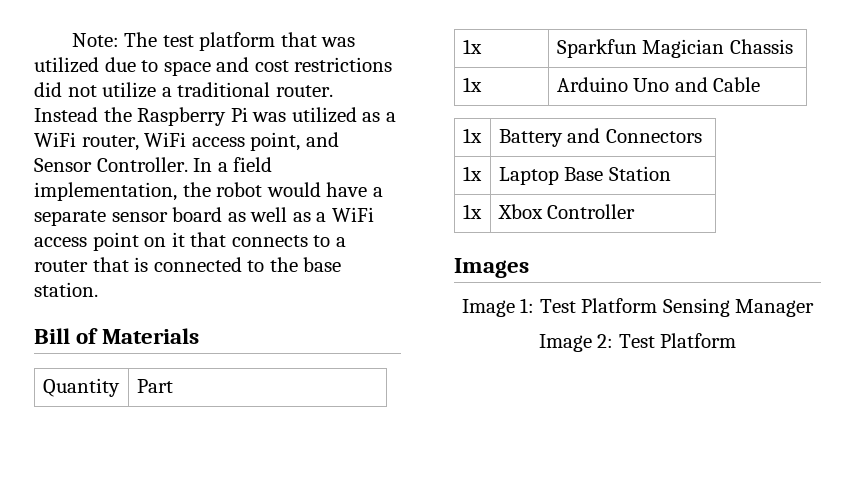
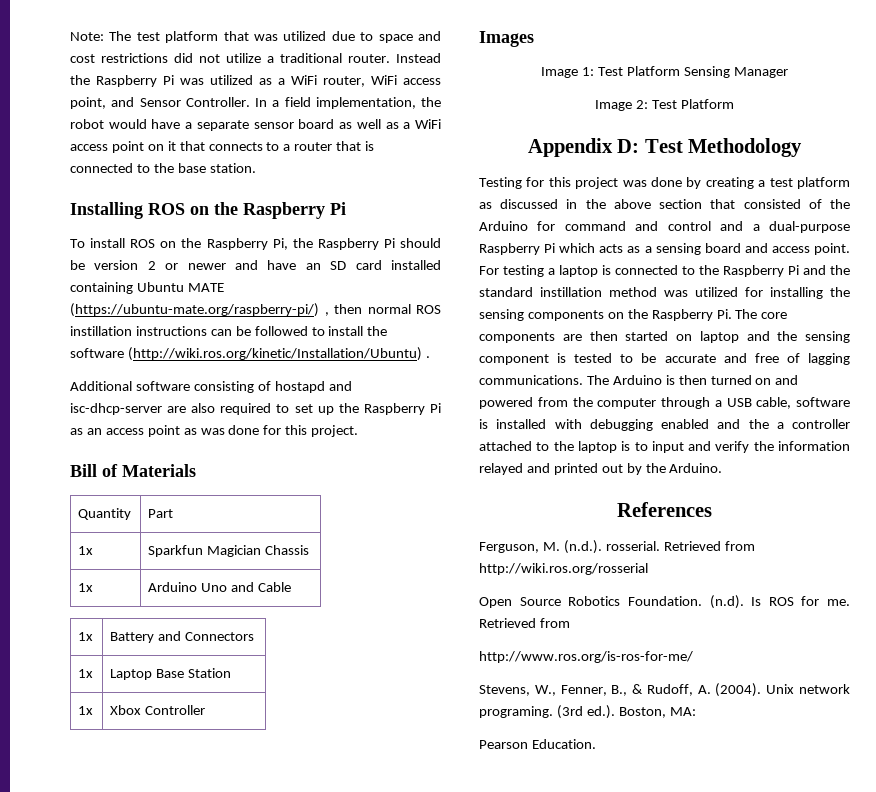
+ Installing ROS on the Raspberry Pi
+ To install ROS on the Raspberry Pi, the Raspberry Pi should be version 2 or newer and have an SD card installed containing Ubuntu MATE (https://ubuntu-mate.org/raspberry-pi/) , then normal ROS instillation instructions can be followed to install the software (http://wiki.ros.org/kinetic/Installation/Ubuntu) .
+ Additional software consisting of hostapd and isc-dhcp-server are also required to set up the Raspberry Pi as an access point as was done for this project.
+ Appendix D: Test Methodology
+ Testing for this project was done by creating a test platform as discussed in the above section that consisted of the Arduino for command and control and a dual-purpose Raspberry Pi which acts as a sensing board and access point. For testing a laptop is connected to the Raspberry Pi and the standard instillation method was utilized for installing the sensing components on the Raspberry Pi. The core components are then started on laptop and the sensing component is tested to be accurate and free of lagging communications. The Arduino is then turned on and powered from the computer through a USB cable, software is installed with debugging enabled and the a controller attached to the laptop is to input and verify the information relayed and printed out by the Arduino.
+ References
+ Ferguson, M. (n.d.). rosserial. Retrieved from http://wiki.ros.org/rosserial
+ Open Source Robotics Foundation. (n.d). Is ROS for me. Retrieved from
+ http://www.ros.org/is-ros-for-me/
+ Stevens, W., Fenner, B., & Rudoff, A. (2004). Unix network programing. (3rd ed.). Boston, MA:
+ Pearson Education.

